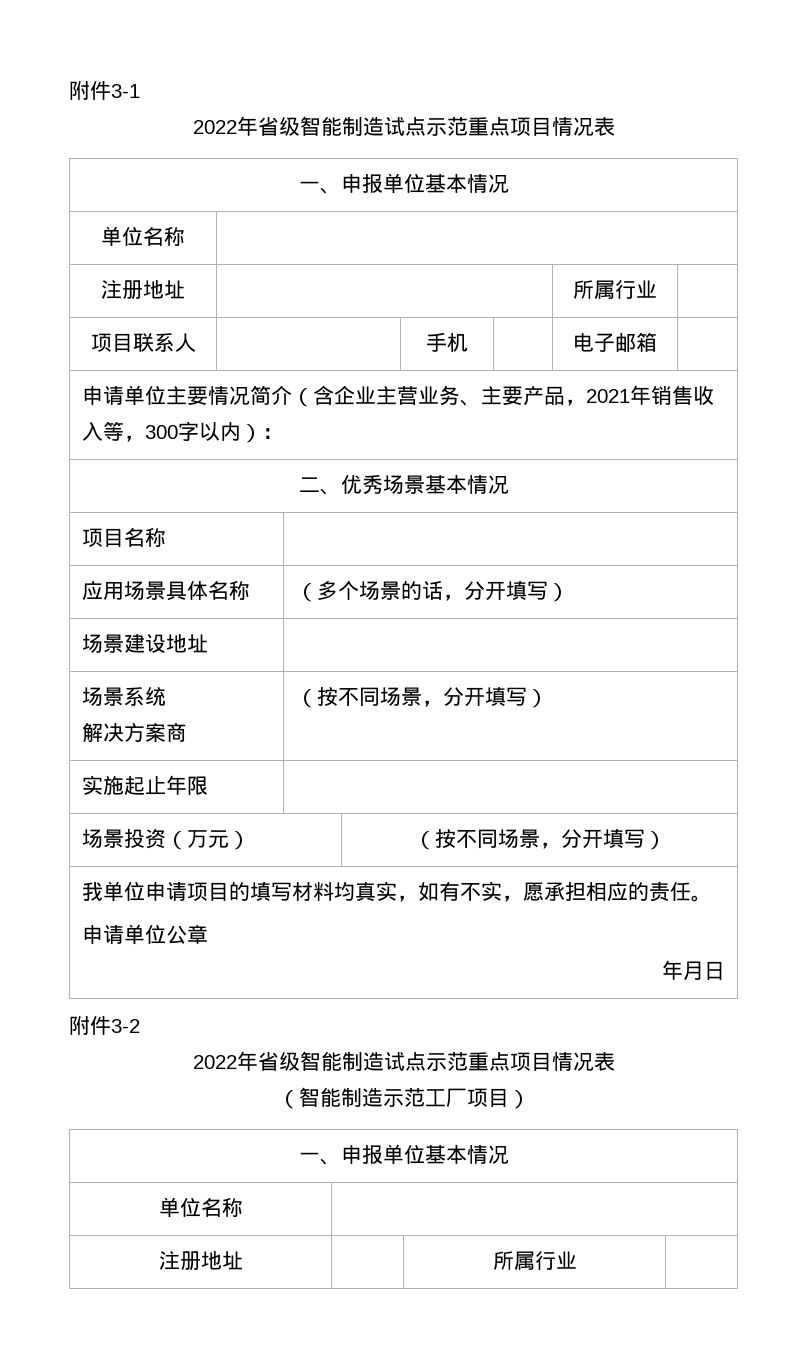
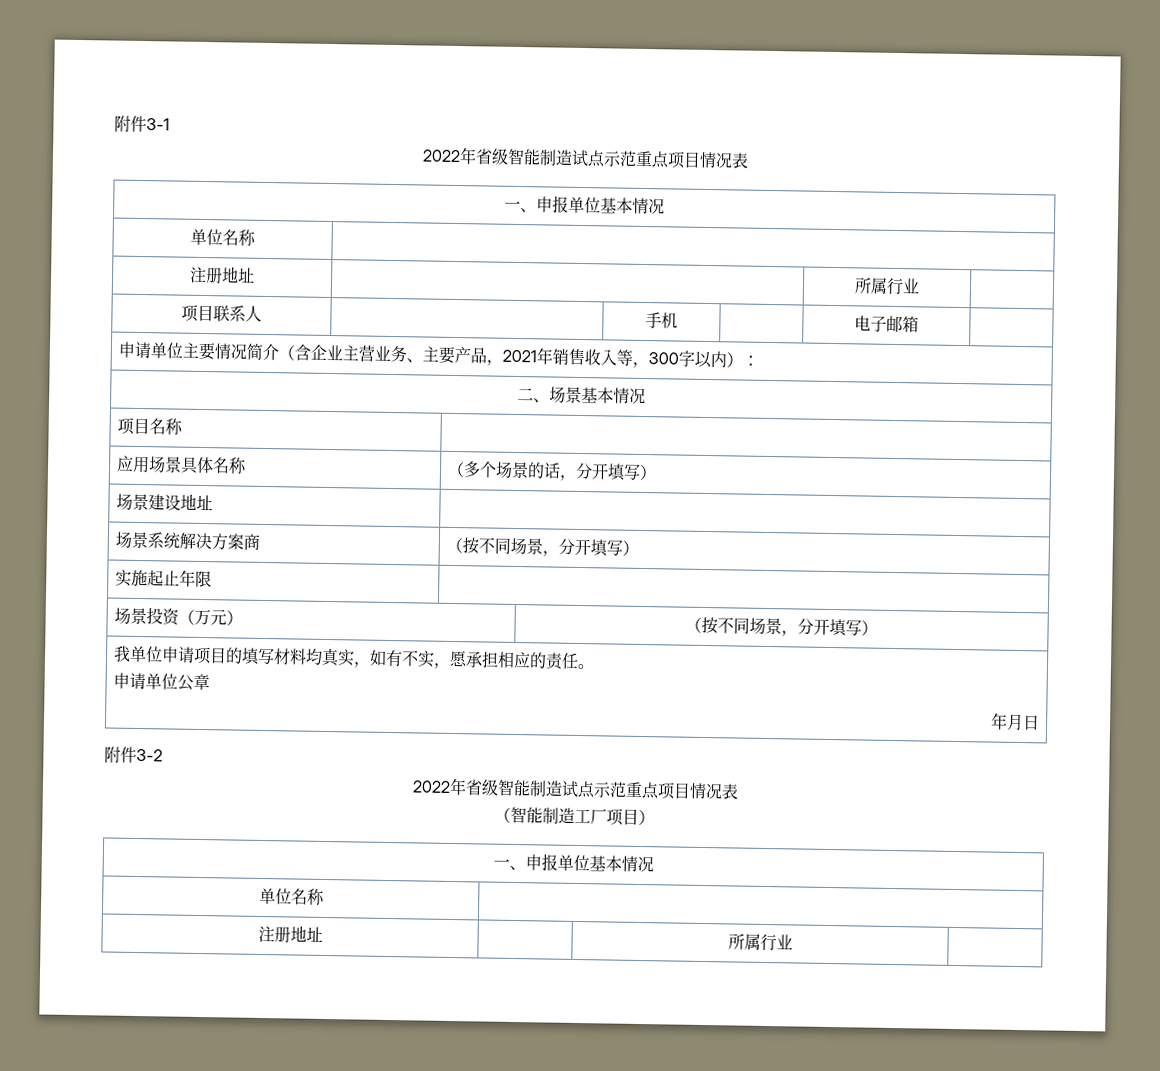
- 二、优秀场景基本情况
+ 二、场景基本情况
- 场景系统
- 解决方案商 | （按不同场景，分开填写）
+ 场景系统解决方案商 | （按不同场景，分开填写）
- （智能制造示范工厂项目）
+ （智能制造工厂项目）

